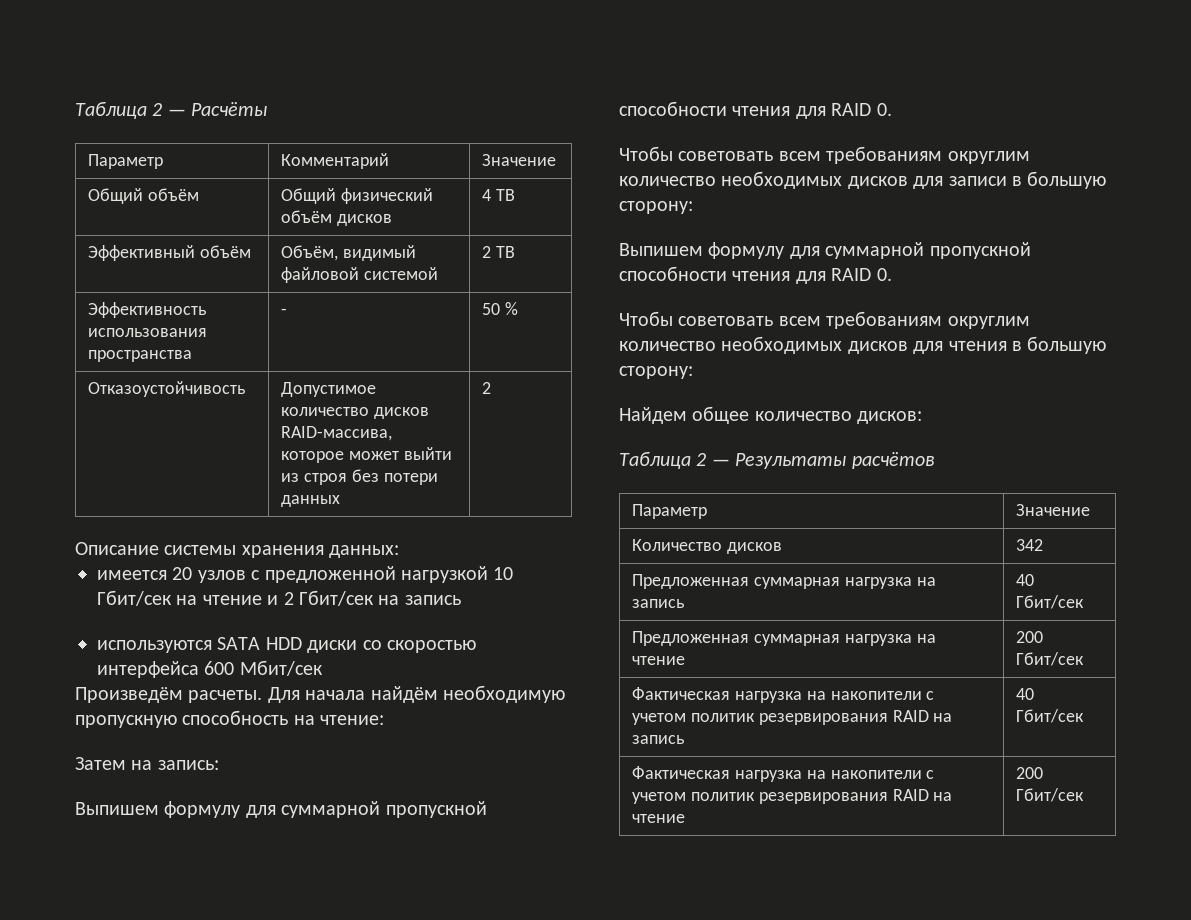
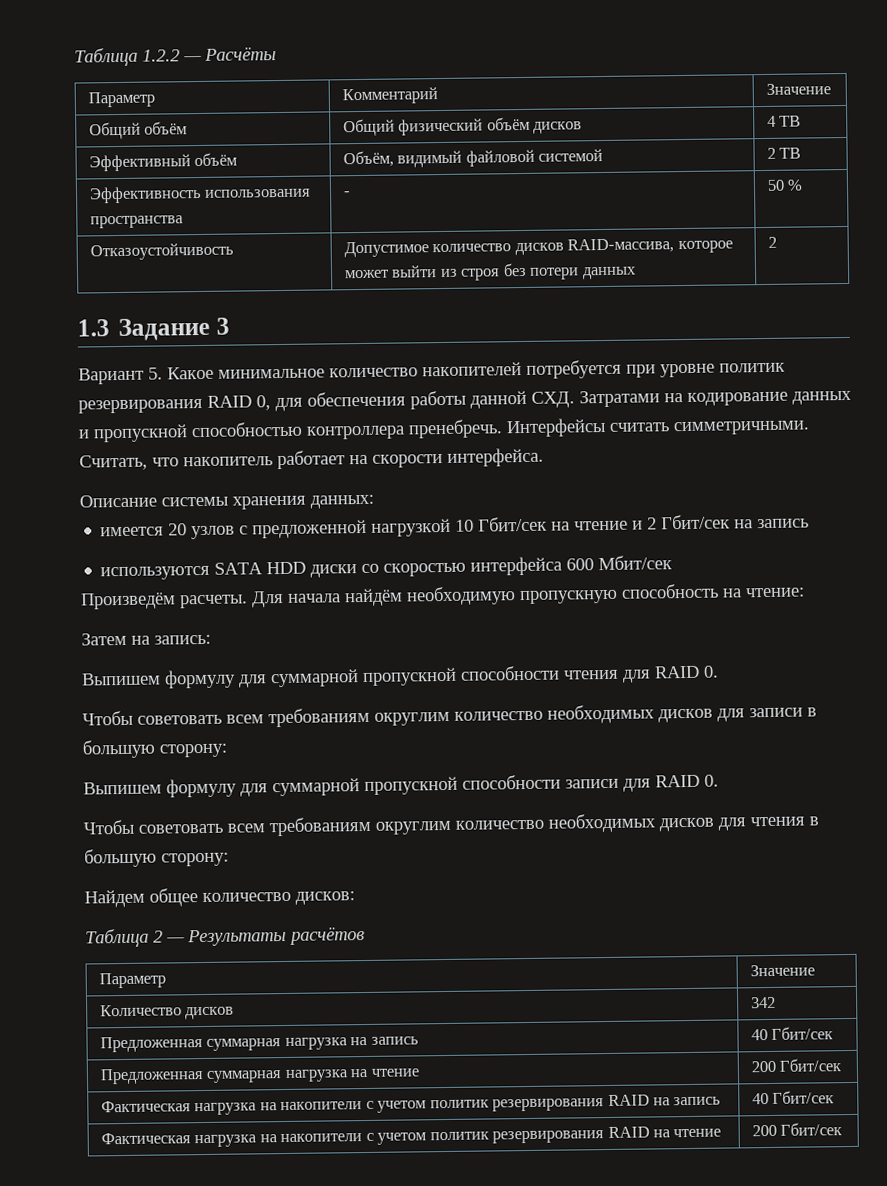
- Таблица 2 — Расчёты
+ Таблица 1.2.2 — Расчёты
+ 1.3 Задание 3
+ Вариант 5. Какое минимальное количество накопителей потребуется при уровне политик резервирования RAID 0, для обеспечения работы данной СХД. Затратами на кодирование данных и пропускной способностью контроллера пренебречь. Интерфейсы считать симметричными. Считать, что накопитель работает на скорости интерфейса.
  Чтобы советовать всем требованиям округлим количество необходимых дисков для записи в большую сторону:
- Выпишем формулу для суммарной пропускной способности чтения для RAID 0.
+ Выпишем формулу для суммарной пропускной способности записи для RAID 0.

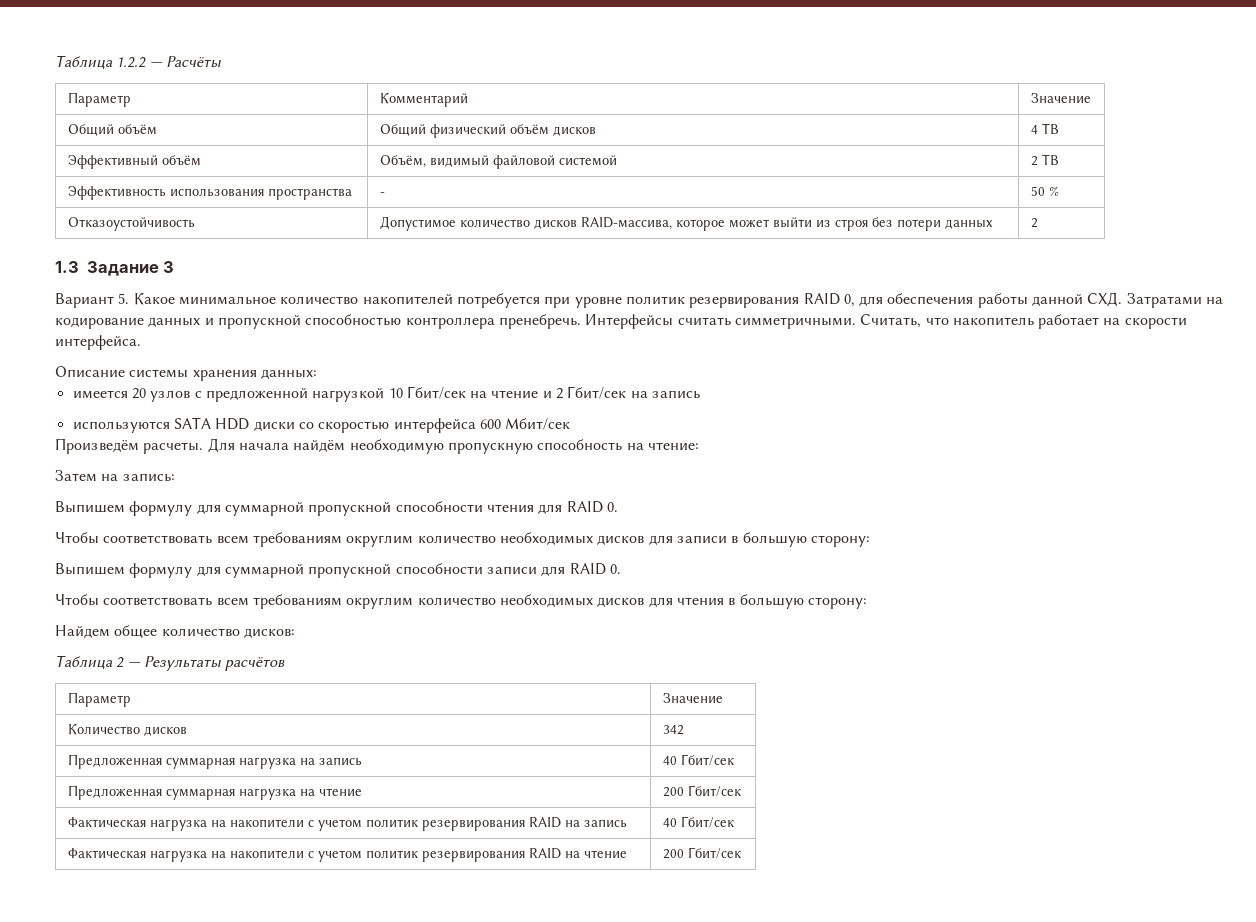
- Чтобы советовать всем требованиям округлим количество необходимых дисков для записи в большую сторону:
+ Чтобы соответствовать всем требованиям округлим количество необходимых дисков для записи в большую сторону:
- Чтобы советовать всем требованиям округлим количество необходимых дисков для чтения в большую сторону:
+ Чтобы соответствовать всем требованиям округлим количество необходимых дисков для чтения в большую сторону:

